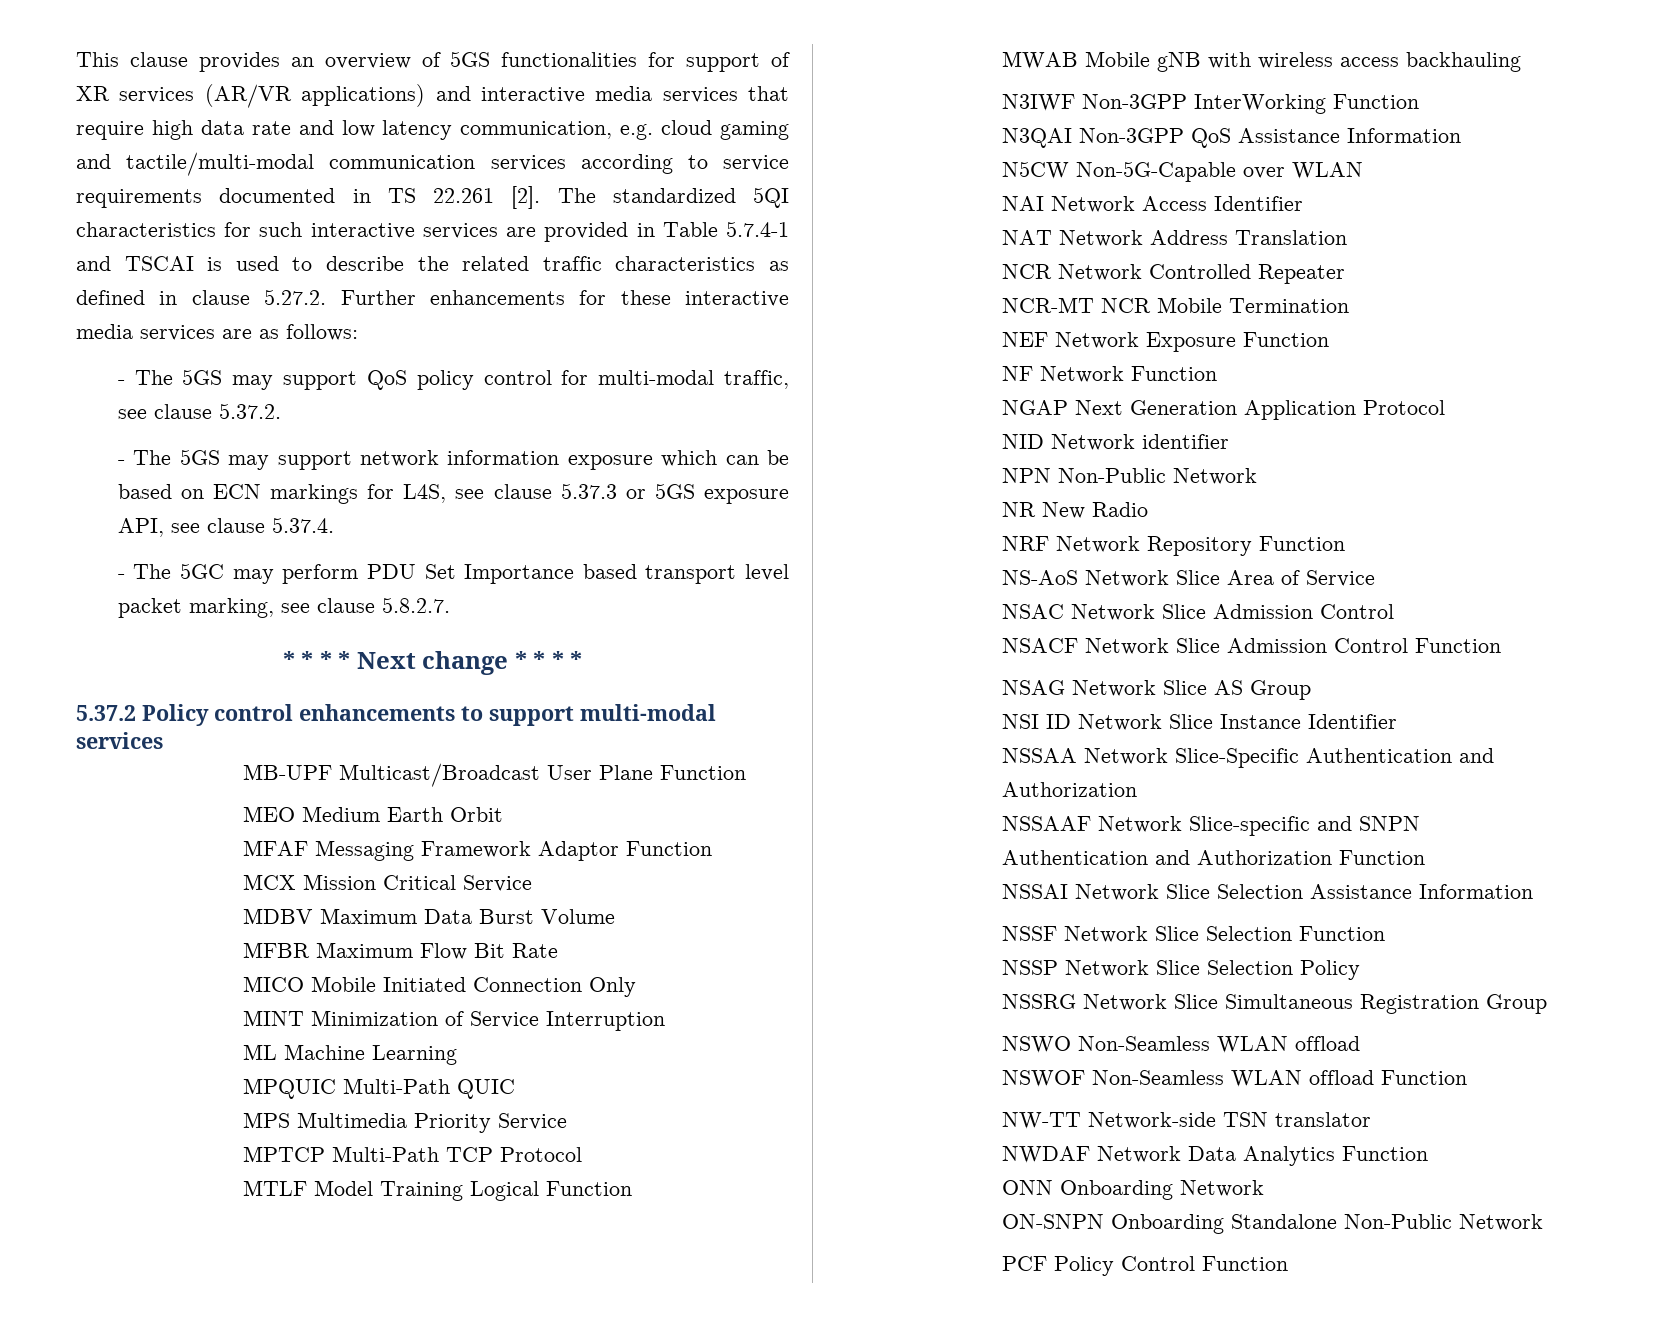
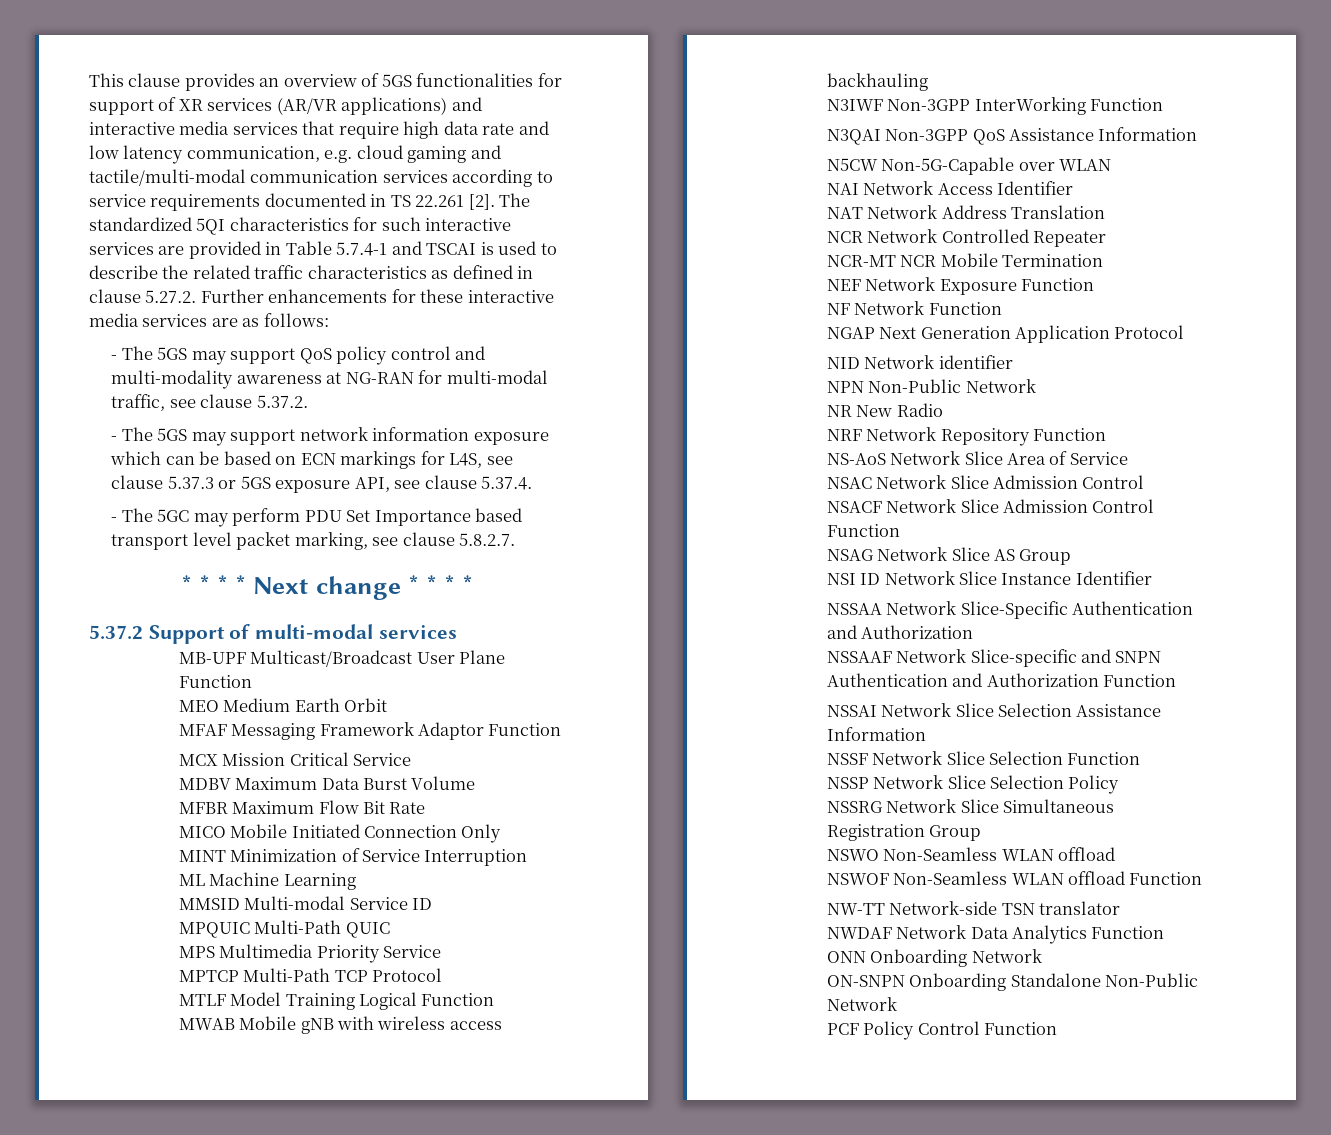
- - The 5GS may support QoS policy control for multi-modal traffic, see clause 5.37.2.
+ - The 5GS may support QoS policy control and multi-modality awareness at NG-RAN for multi-modal traffic, see clause 5.37.2.
- 5.37.2 Policy control enhancements to support multi-modal services
+ 5.37.2 Support of multi-modal services
+ MMSID Multi-modal Service ID

